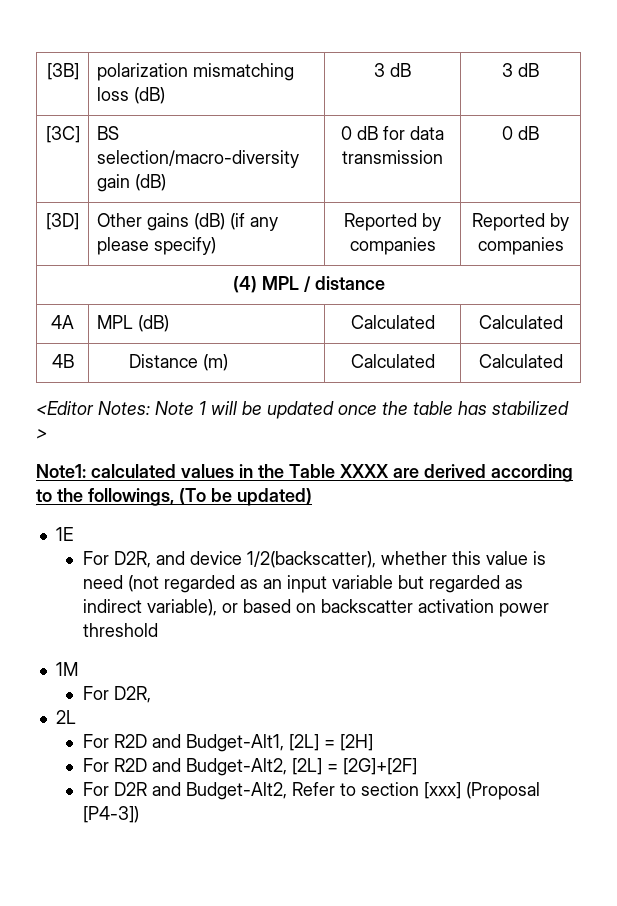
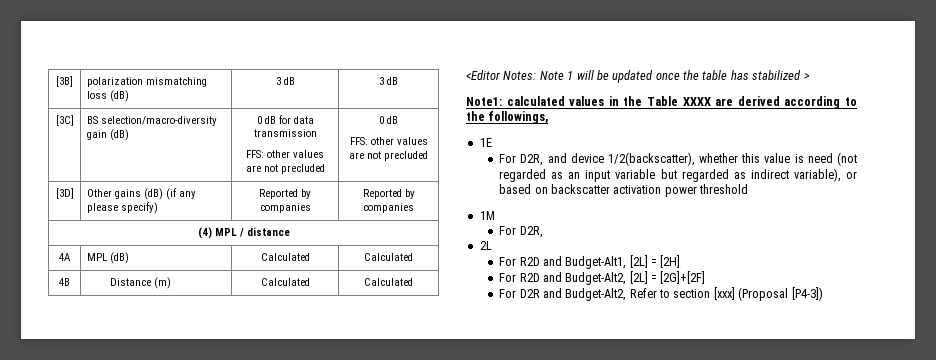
- [3C] | BS selection/macro-diversity gain (dB) | 0 dB for data transmission | 0 dB
+ [3C] | BS selection/macro-diversity gain (dB) | 0 dB for data transmission
+ FFS: other values are not precluded | 0 dB
+ FFS: other values are not precluded
- Note1: calculated values in the Table XXXX are derived according to the followings, (To be updated)
+ Note1: calculated values in the Table XXXX are derived according to the followings,

